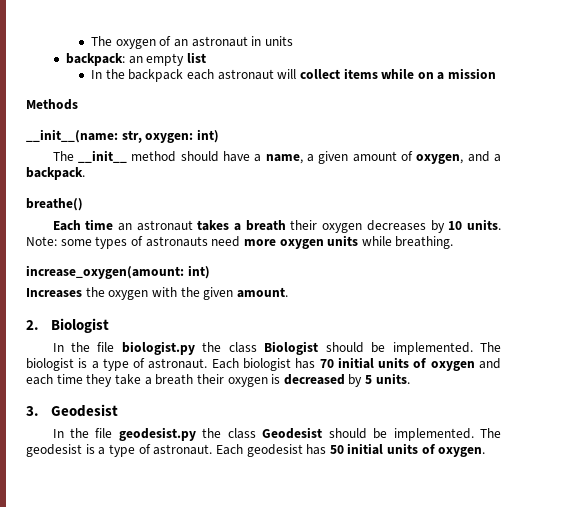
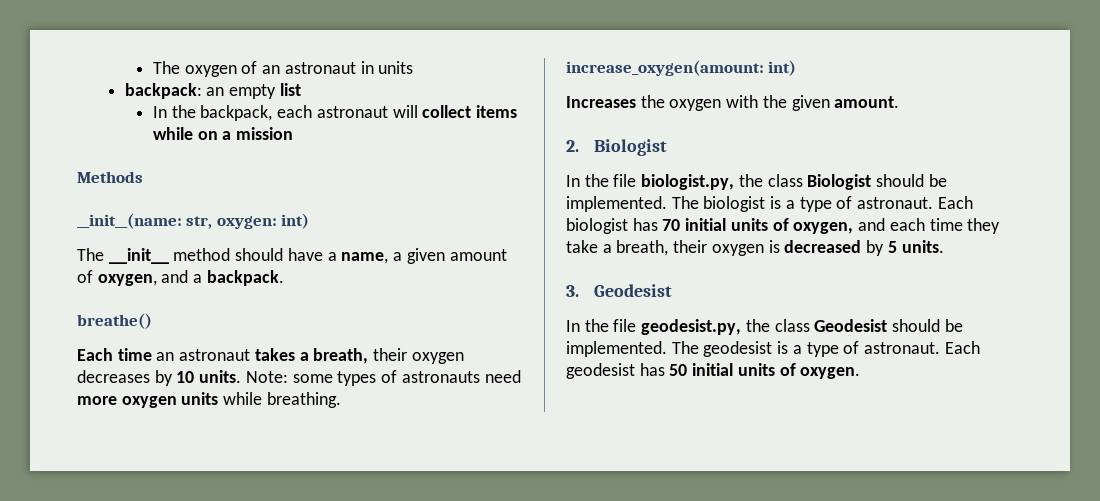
- In the backpack each astronaut will collect items while on a mission
+ In the backpack, each astronaut will collect items while on a mission
- Each time an astronaut takes a breath their oxygen decreases by 10 units.
+ Each time an astronaut takes a breath, their oxygen decreases by 10 units.
- In the file biologist.py the class Biologist should be implemented.
+ In the file biologist.py, the class Biologist should be implemented.
- Each biologist has 70 initial units of oxygen and each time they take a breath their oxygen is decreased by 5 units.
+ Each biologist has 70 initial units of oxygen, and each time they take a breath, their oxygen is decreased by 5 units.
- In the file geodesist.py the class Geodesist should be implemented.
+ In the file geodesist.py, the class Geodesist should be implemented.

